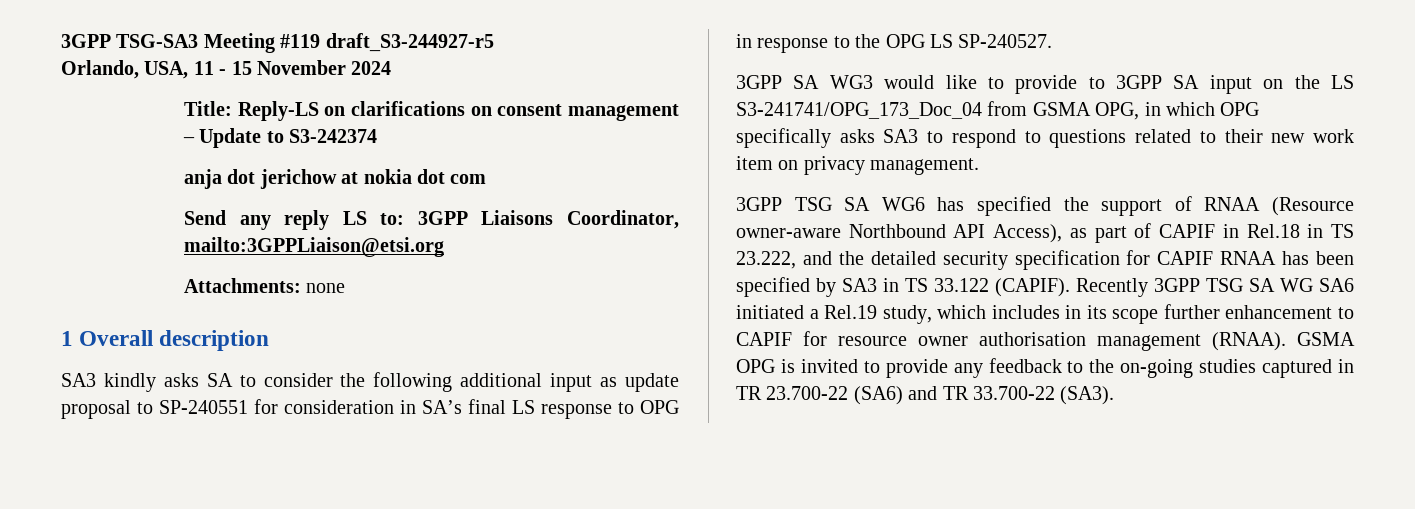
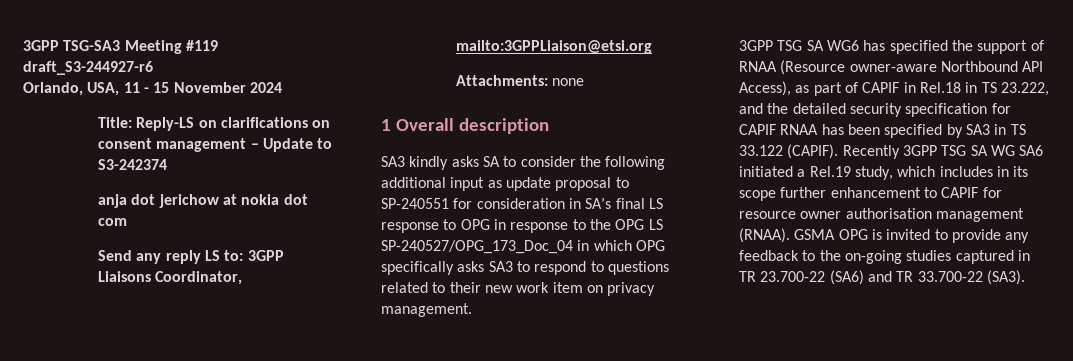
- 3GPP TSG-SA3 Meeting #119 draft_S3-244927-r5
+ 3GPP TSG-SA3 Meeting #119 draft_S3-244927-r6
- SA3 kindly asks SA to consider the following additional input as update proposal to SP-240551 for consideration in SA’s final LS response to OPG in response to the OPG LS SP-240527.
- 3GPP SA WG3 would like to provide to 3GPP SA input on the LS S3-241741/OPG_173_Doc_04 from GSMA OPG, in which OPG specifically asks SA3 to respond to questions related to their new work item on privacy management.
+ SA3 kindly asks SA to consider the following additional input as update proposal to SP-240551 for consideration in SA’s final LS response to OPG in response to the OPG LS SP-240527/OPG_173_Doc_04 in which OPG specifically asks SA3 to respond to questions related to their new work item on privacy management.

